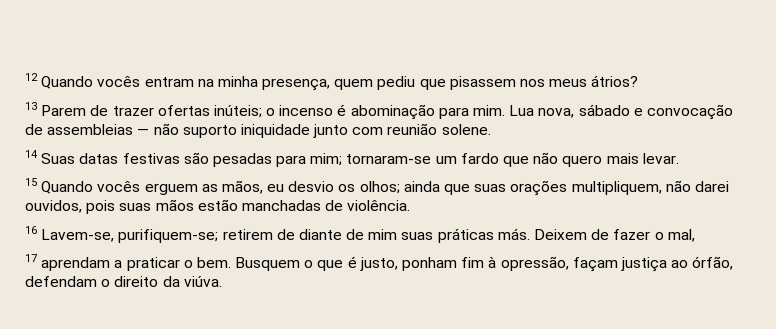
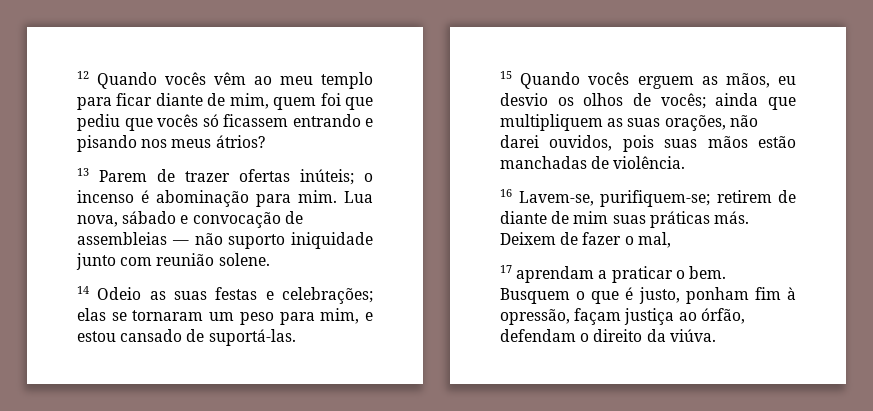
- 12 Quando vocês entram na minha presença, quem pediu que pisassem nos meus átrios?
+ 12 Quando vocês vêm ao meu templo para ficar diante de mim, quem foi que pediu que vocês só ficassem entrando e pisando nos meus átrios?
- 14 Suas datas festivas são pesadas para mim; tornaram-se um fardo que não quero mais levar.
+ 14 Odeio as suas festas e celebrações; elas se tornaram um peso para mim, e estou cansado de suportá-las.
- 15 Quando vocês erguem as mãos, eu desvio os olhos; ainda que suas orações multipliquem, não darei ouvidos, pois suas mãos estão manchadas de violência.
+ 15 Quando vocês erguem as mãos, eu desvio os olhos de vocês; ainda que multipliquem as suas orações, não darei ouvidos, pois suas mãos estão manchadas de violência.

